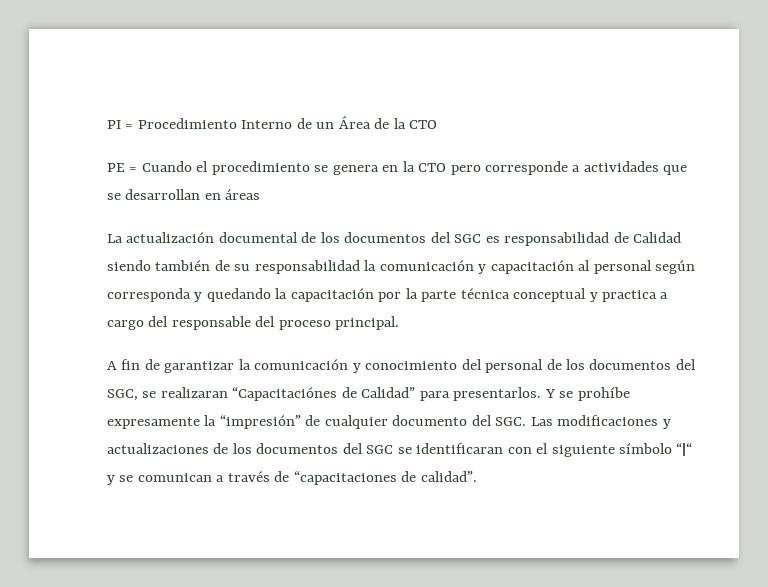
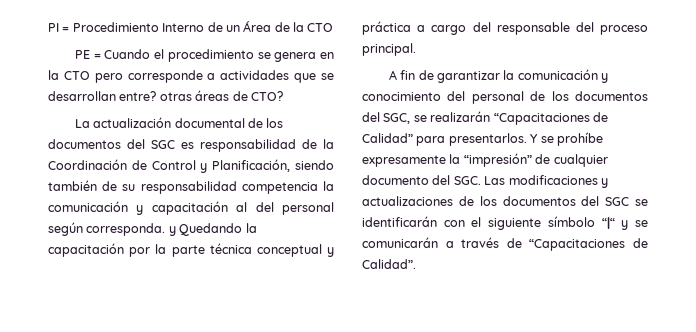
- PE = Cuando el procedimiento se genera en la CTO pero corresponde a actividades que se desarrollan en áreas
+ PE = Cuando el procedimiento se genera en la CTO pero corresponde a actividades que se desarrollan entre? otras áreas de CTO?
- La actualización documental de los documentos del SGC es responsabilidad de Calidad siendo también de su responsabilidad la comunicación y capacitación al personal según corresponda y quedando la capacitación por la parte técnica conceptual y practica a cargo del responsable del proceso principal.
+ La actualización documental de los documentos del SGC es responsabilidad de la Coordinación de Control y Planificación, siendo también de su responsabilidad competencia la comunicación y capacitación al del personal según corresponda. y Quedando la capacitación por la parte técnica conceptual y práctica a cargo del responsable del proceso principal.
- A fin de garantizar la comunicación y conocimiento del personal de los documentos del SGC, se realizaran “Capacitaciónes de Calidad” para presentarlos.
+ A fin de garantizar la comunicación y conocimiento del personal de los documentos del SGC, se realizarán “Capacitaciones de Calidad” para presentarlos.
- Y se prohíbe expresamente la “impresión” de cualquier documento del SGC. Las modificaciones y actualizaciones de los documentos del SGC se identificaran con el siguiente símbolo “|“ y se comunican a través de “capacitaciones de calidad”.
+ Y se prohíbe expresamente la “impresión” de cualquier documento del SGC. Las modificaciones y actualizaciones de los documentos del SGC se identificarán con el siguiente símbolo “|“ y se comunicarán a través de “Capacitaciones de Calidad”.

